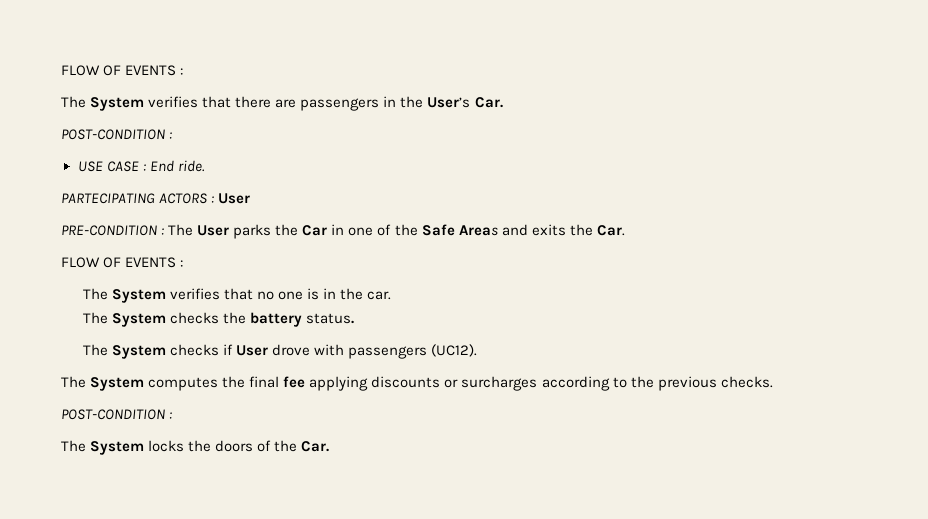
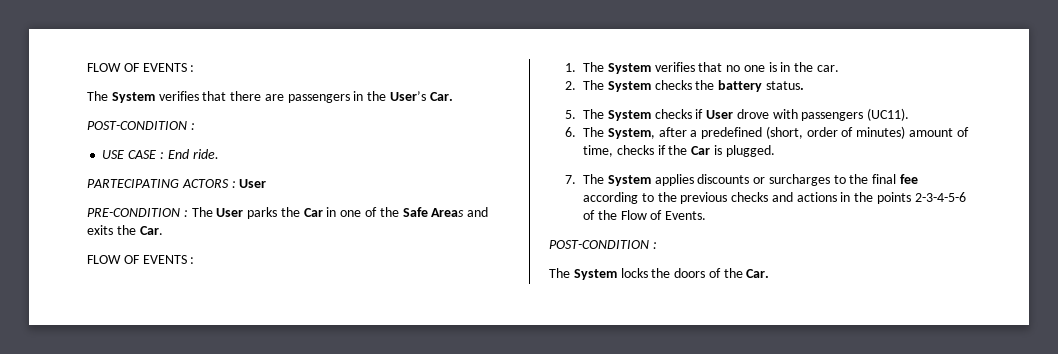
- The System verifies that no one is in the car.
+ 1. The System verifies that no one is in the car.
- The System checks the battery status.
+ 2. The System checks the battery status.
- The System checks if User drove with passengers (UC12).
- The System computes the final fee applying discounts or surcharges according to the previous checks.
+ 5. The System checks if User drove with passengers (UC11).
+ 6. The System, after a predefined (short, order of minutes) amount of time, checks if the Car is plugged.
+ 7. The System applies discounts or surcharges to the final fee according to the previous checks and actions in the points 2-3-4-5-6 of the Flow of Events.

